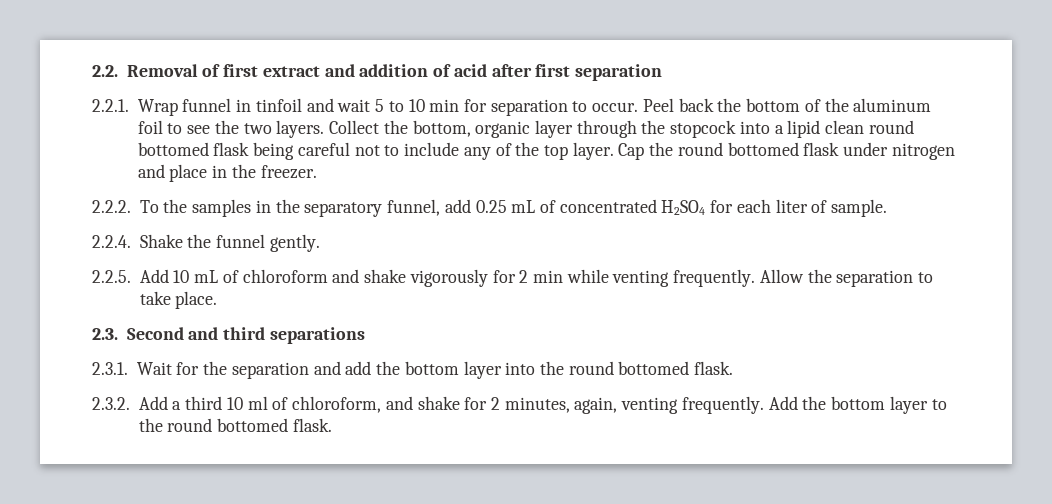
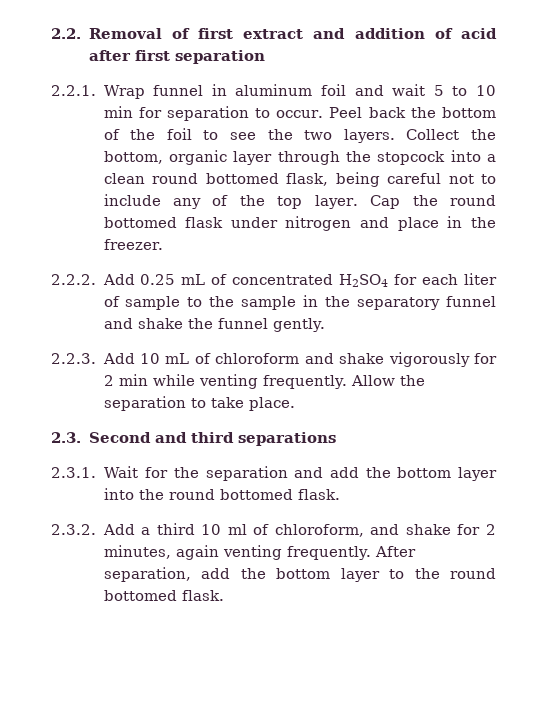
- 2.2.1. Wrap funnel in tinfoil and wait 5 to 10 min for separation to occur.
+ 2.2.1. Wrap funnel in aluminum foil and wait 5 to 10 min for separation to occur.
- Peel back the bottom of the aluminum foil to see the two layers.
+ Peel back the bottom of the foil to see the two layers.
- Collect the bottom, organic layer through the stopcock into a lipid clean round bottomed flask being careful not to include any of the top layer.
+ Collect the bottom, organic layer through the stopcock into a clean round bottomed flask, being careful not to include any of the top layer.
- 2.2.2. To the samples in the separatory funnel, add 0.25 mL of concentrated H2SO4 for each liter of sample.
- 2.2.4. Shake the funnel gently.
+ 2.2.2. Add 0.25 mL of concentrated H2SO4 for each liter of sample to the sample in the separatory funnel and shake the funnel gently.
- 2.2.5. Add 10 mL of chloroform and shake vigorously for 2 min while venting frequently.
+ 2.2.3. Add 10 mL of chloroform and shake vigorously for 2 min while venting frequently.
- 2.3.2. Add a third 10 ml of chloroform, and shake for 2 minutes, again, venting frequently. Add the bottom layer to the round bottomed flask.
+ 2.3.2. Add a third 10 ml of chloroform, and shake for 2 minutes, again venting frequently. After separation, add the bottom layer to the round bottomed flask.

